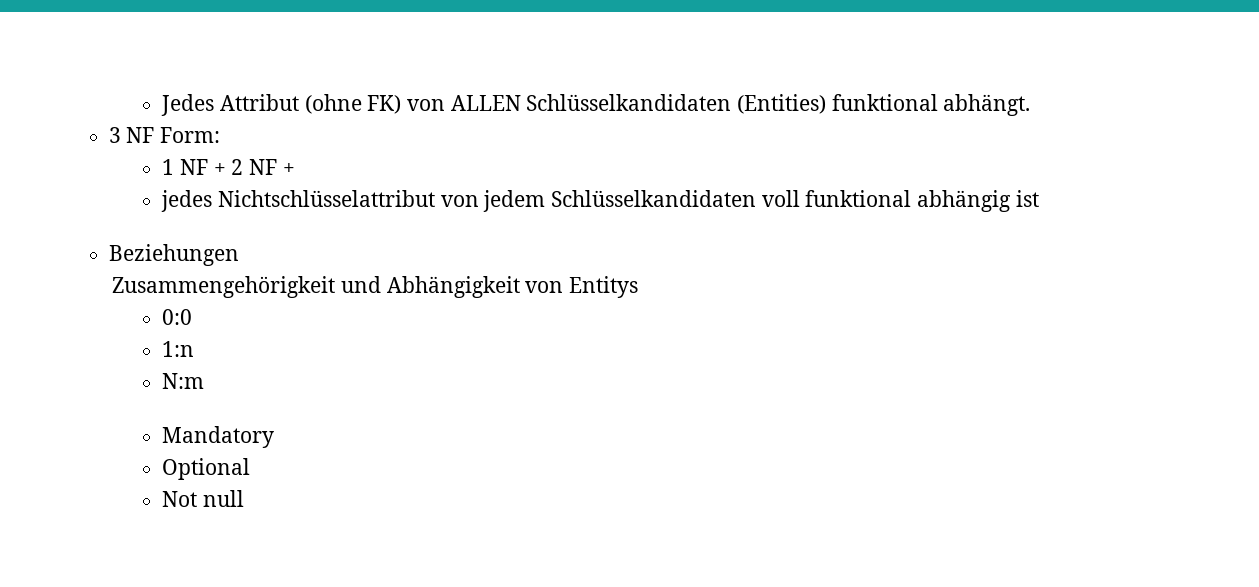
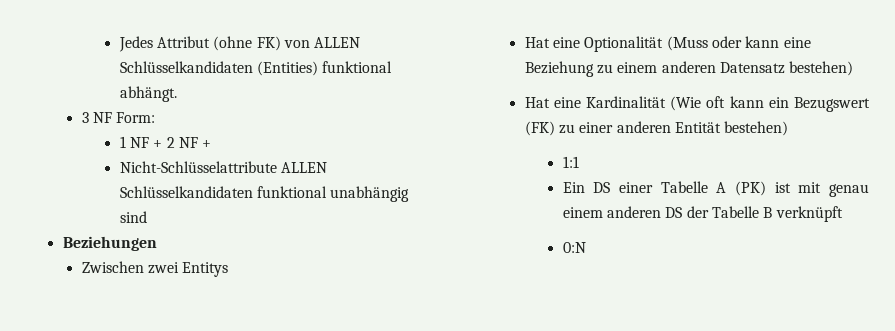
- jedes Nichtschlüsselattribut von jedem Schlüsselkandidaten voll funktional abhängig ist
+ Nicht-Schlüsselattribute ALLEN Schlüsselkandidaten funktional unabhängig sind
  Beziehungen
- Zusammengehörigkeit und Abhängigkeit von Entitys
- 0:0
- 1:n
- N:m
- Mandatory
- Optional
- Not null
+ Zwischen zwei Entitys
+ Hat eine Optionalität (Muss oder kann eine Beziehung zu einem anderen Datensatz bestehen)
+ Hat eine Kardinalität (Wie oft kann ein Bezugswert (FK) zu einer anderen Entität bestehen)
+ 1:1
+ Ein DS einer Tabelle A (PK) ist mit genau einem anderen DS der Tabelle B verknüpft
+ 0:N

